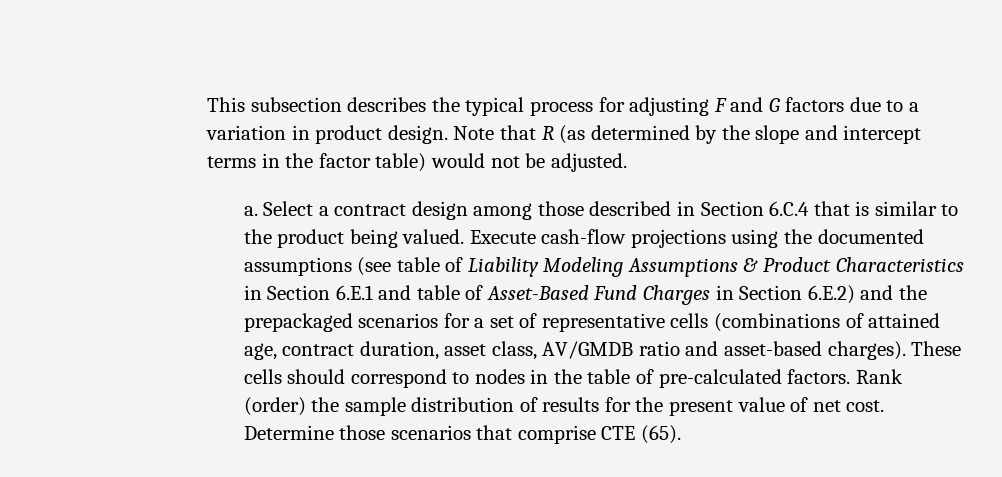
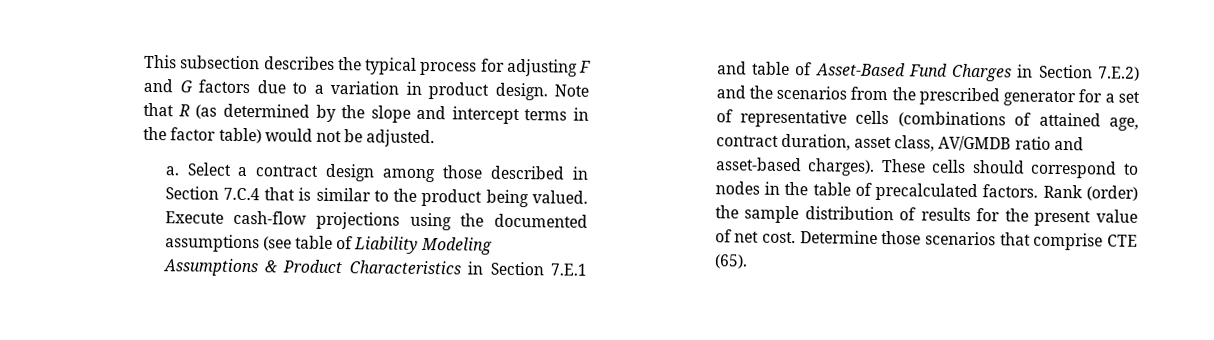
- Select a contract design among those described in Section 6.C.4 that is similar to the product being valued.
+ Select a contract design among those described in Section 7.C.4 that is similar to the product being valued.
- Execute cash-flow projections using the documented assumptions (see table of Liability Modeling Assumptions & Product Characteristics in Section 6.E.1 and table of Asset-Based Fund Charges in Section 6.E.2) and the prepackaged scenarios for a set of representative cells (combinations of attained age, contract duration, asset class, AV/GMDB ratio and asset-based charges).
+ Execute cash-flow projections using the documented assumptions (see table of Liability Modeling Assumptions & Product Characteristics in Section 7.E.1 and table of Asset-Based Fund Charges in Section 7.E.2) and the scenarios from the prescribed generator for a set of representative cells (combinations of attained age, contract duration, asset class, AV/GMDB ratio and asset-based charges).
- These cells should correspond to nodes in the table of pre-calculated factors.
+ These cells should correspond to nodes in the table of precalculated factors.

